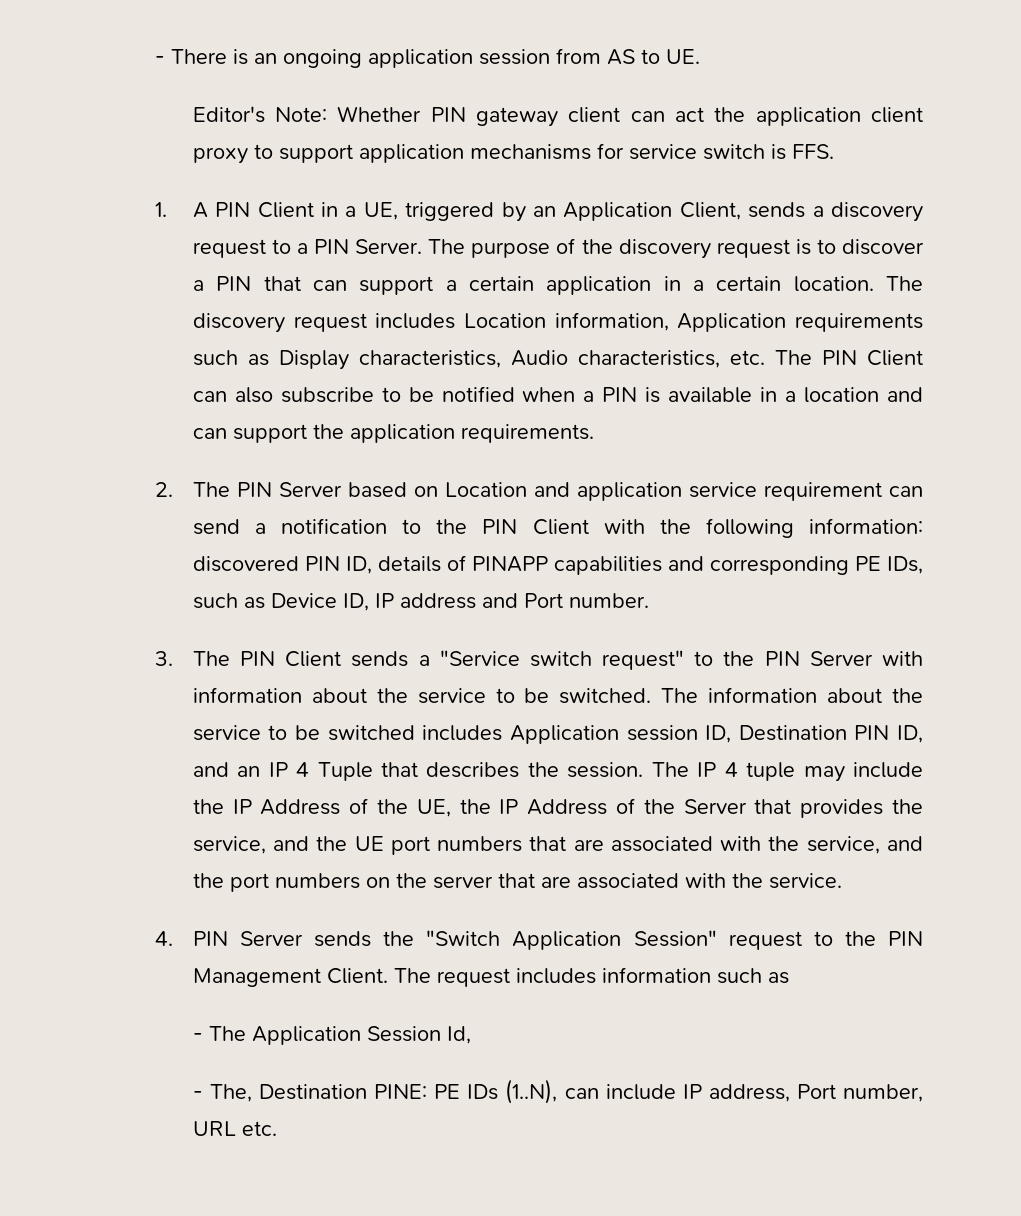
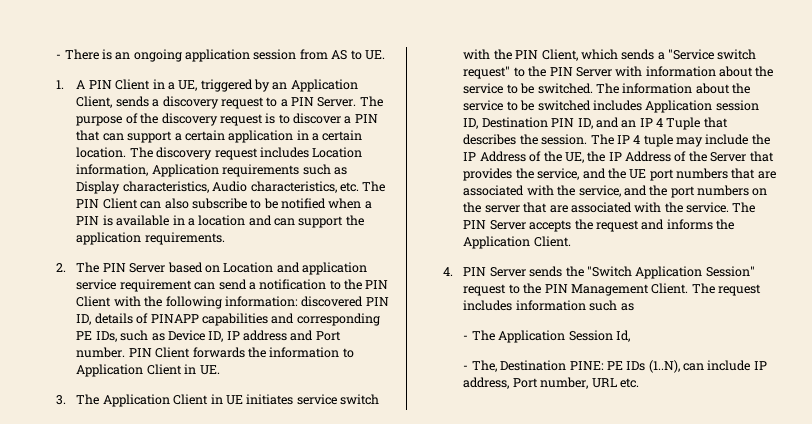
- Editor's Note: Whether PIN gateway client can act the application client proxy to support application mechanisms for service switch is FFS.
- 2. The PIN Server based on Location and application service requirement can send a notification to the PIN Client with the following information: discovered PIN ID, details of PINAPP capabilities and corresponding PE IDs, such as Device ID, IP address and Port number.
- 3. The PIN Client sends a "Service switch request" to the PIN Server with information about the service to be switched.
+ 2. The PIN Server based on Location and application service requirement can send a notification to the PIN Client with the following information: discovered PIN ID, details of PINAPP capabilities and corresponding PE IDs, such as Device ID, IP address and Port number. PIN Client forwards the information to Application Client in UE.
+ 3. The Application Client in UE initiates service switch with the PIN Client, which sends a "Service switch request" to the PIN Server with information about the service to be switched.
+ The PIN Server accepts the request and informs the Application Client.

